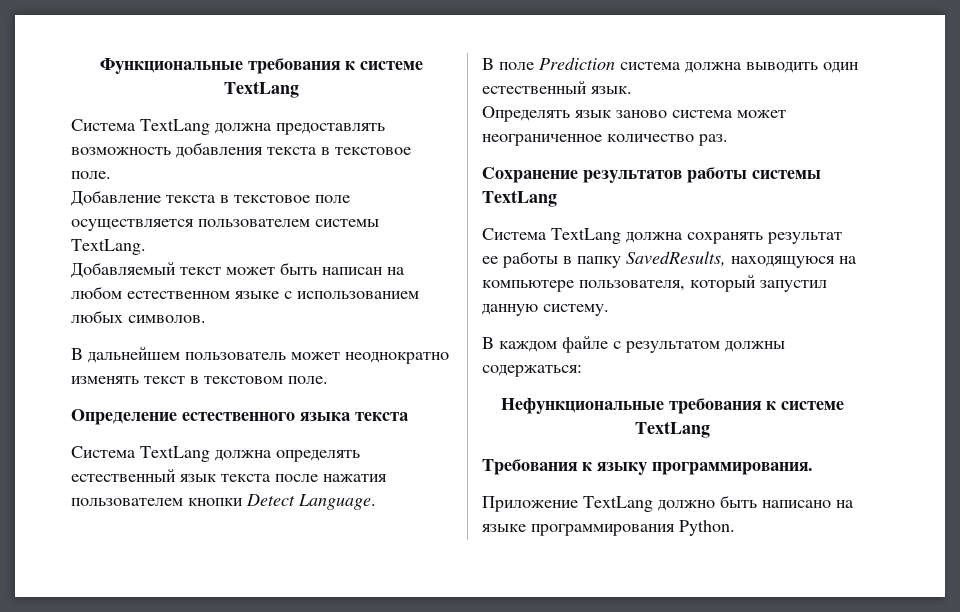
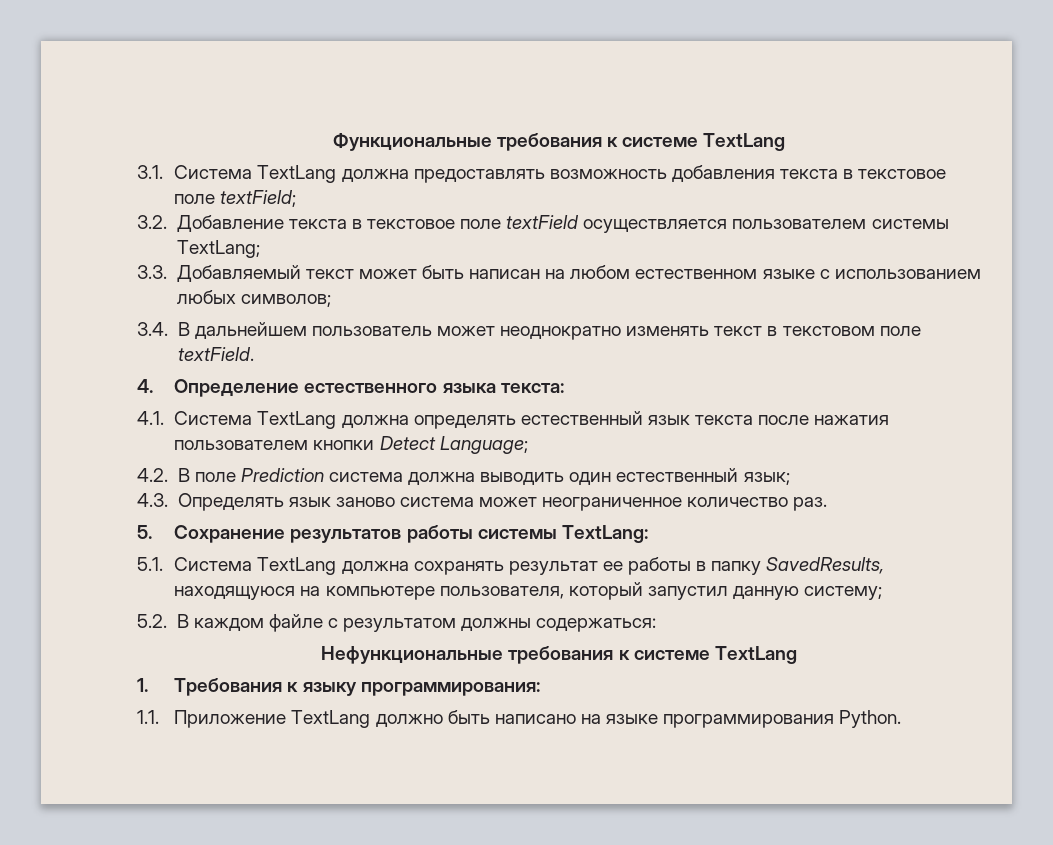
- Система TextLang должна предоставлять возможность добавления текста в текстовое поле.
- Добавление текста в текстовое поле осуществляется пользователем системы TextLang.
- Добавляемый текст может быть написан на любом естественном языке с использованием любых символов.
- В дальнейшем пользователь может неоднократно изменять текст в текстовом поле.
- Определение естественного языка текста
- Система TextLang должна определять естественный язык текста после нажатия пользователем кнопки Detect Language.
- В поле Prediction система должна выводить один естественный язык.
- Определять язык заново система может неограниченное количество раз.
+ 3.1. Система TextLang должна предоставлять возможность добавления текста в текстовое поле textField;
+ 3.2. Добавление текста в текстовое поле textField осуществляется пользователем системы TextLang;
+ 3.3. Добавляемый текст может быть написан на любом естественном языке с использованием любых символов;
+ 3.4. В дальнейшем пользователь может неоднократно изменять текст в текстовом поле textField.
+ 4. Определение естественного языка текста:
+ 4.1. Система TextLang должна определять естественный язык текста после нажатия пользователем кнопки Detect Language;
+ 4.2. В поле Prediction система должна выводить один естественный язык;
+ 4.3. Определять язык заново система может неограниченное количество раз.
- Сохранение результатов работы системы TextLang
- Система TextLang должна сохранять результат ее работы в папку SavedResults, находящуюся на компьютере пользователя, который запустил данную систему.
- В каждом файле с результатом должны содержаться:
+ 5. Сохранение результатов работы системы TextLang:
+ 5.1. Система TextLang должна сохранять результат ее работы в папку SavedResults, находящуюся на компьютере пользователя, который запустил данную систему;
+ 5.2. В каждом файле с результатом должны содержаться:
- Требования к языку программирования.
- Приложение TextLang должно быть написано на языке программирования Python.
+ 1. Требования к языку программирования:
+ 1.1. Приложение TextLang должно быть написано на языке программирования Python.

